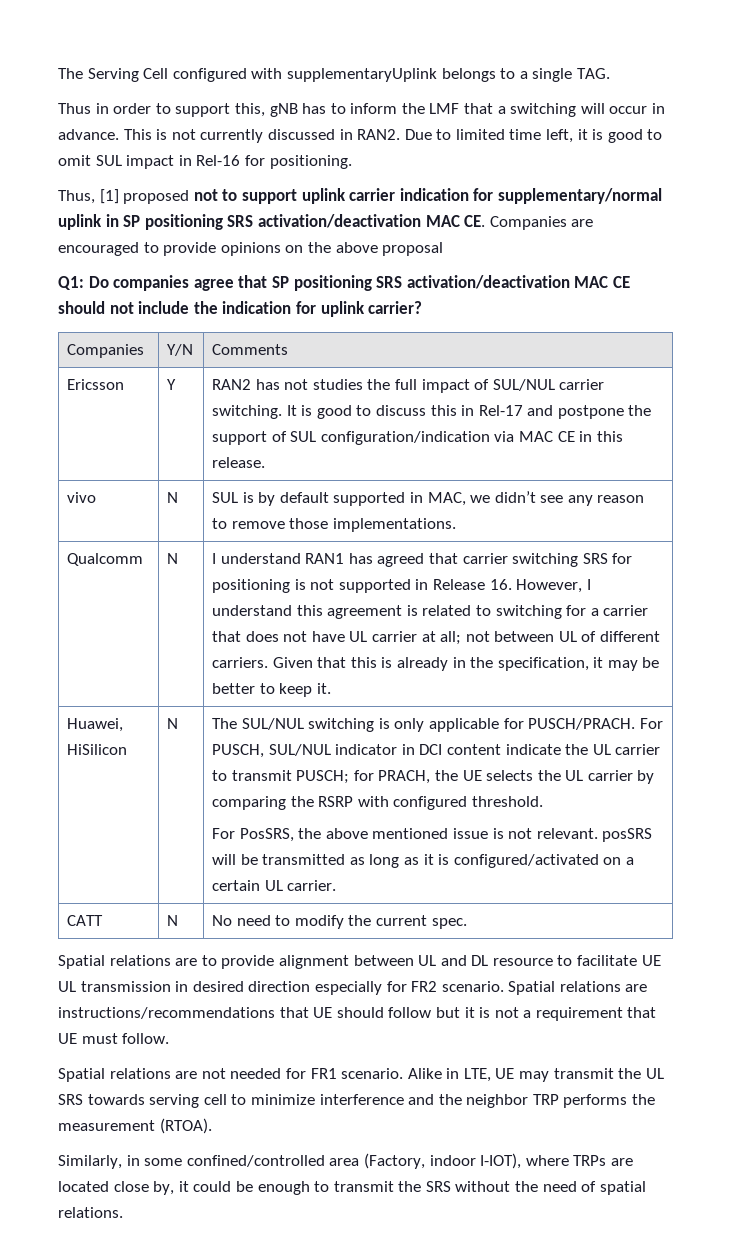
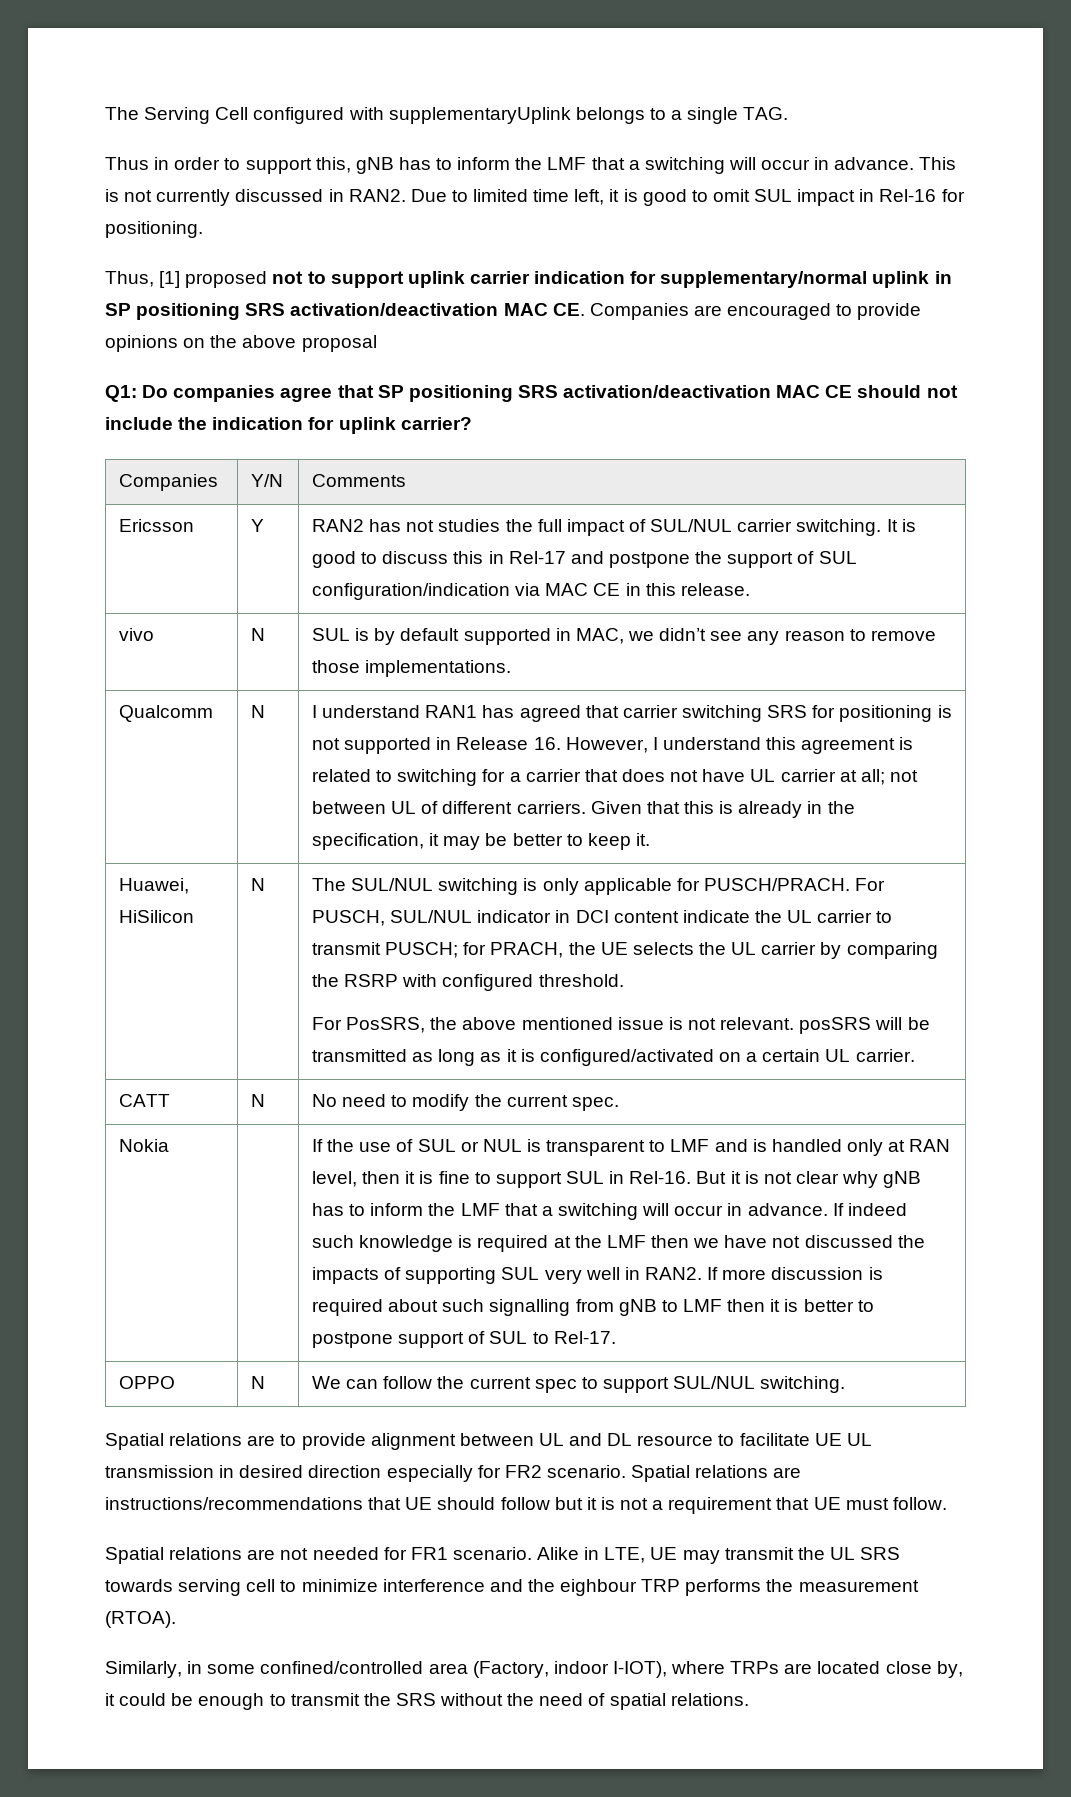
+ Nokia | | If the use of SUL or NUL is transparent to LMF and is handled only at RAN level, then it is fine to support SUL in Rel-16. But it is not clear why gNB has to inform the LMF that a switching will occur in advance. If indeed such knowledge is required at the LMF then we have not discussed the impacts of supporting SUL very well in RAN2. If more discussion is required about such signalling from gNB to LMF then it is better to postpone support of SUL to Rel-17.
+ OPPO | N | We can follow the current spec to support SUL/NUL switching.
- Alike in LTE, UE may transmit the UL SRS towards serving cell to minimize interference and the neighbor TRP performs the measurement (RTOA).
+ Alike in LTE, UE may transmit the UL SRS towards serving cell to minimize interference and the eighbour TRP performs the measurement (RTOA).

